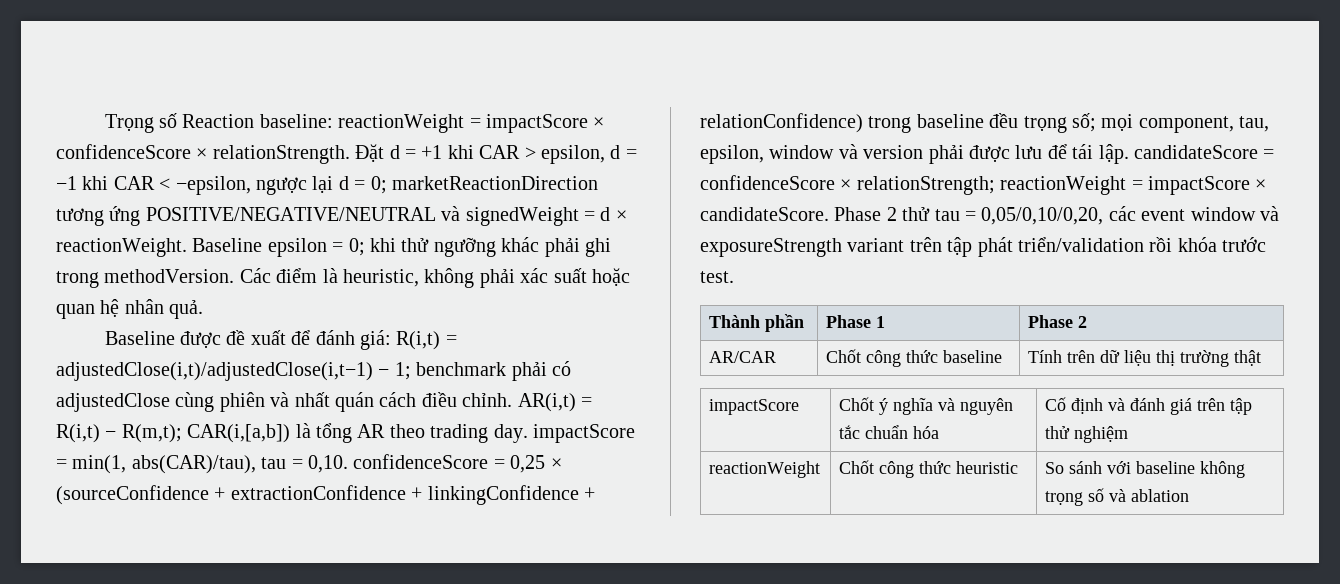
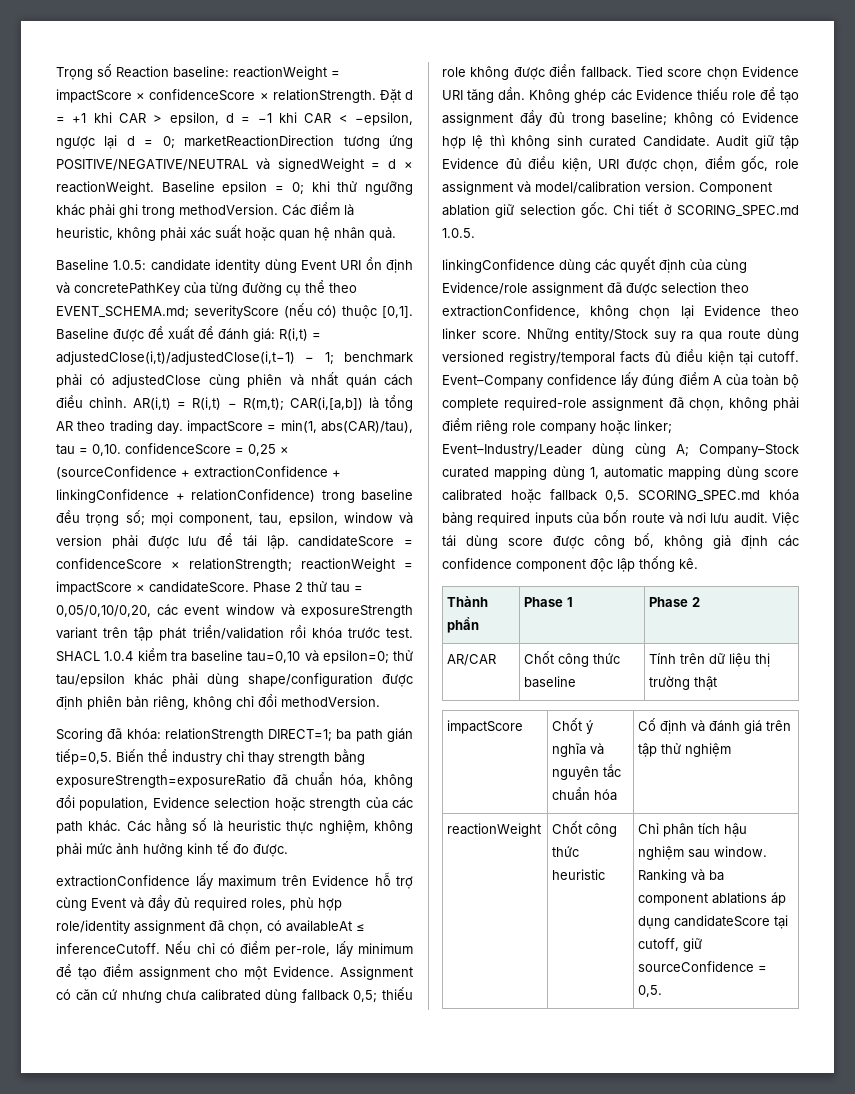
- Baseline được đề xuất để đánh giá: R(i,t) = adjustedClose(i,t)/adjustedClose(i,t−1) − 1; benchmark phải có adjustedClose cùng phiên và nhất quán cách điều chỉnh.
+ Baseline 1.0.5: candidate identity dùng Event URI ổn định và concretePathKey của từng đường cụ thể theo EVENT_SCHEMA.md; severityScore (nếu có) thuộc [0,1]. Baseline được đề xuất để đánh giá: R(i,t) = adjustedClose(i,t)/adjustedClose(i,t−1) − 1; benchmark phải có adjustedClose cùng phiên và nhất quán cách điều chỉnh.
+ SHACL 1.0.4 kiểm tra baseline tau=0,10 và epsilon=0; thử tau/epsilon khác phải dùng shape/configuration được định phiên bản riêng, không chỉ đổi methodVersion.
+ Scoring đã khóa: relationStrength DIRECT=1; ba path gián tiếp=0,5. Biến thể industry chỉ thay strength bằng exposureStrength=exposureRatio đã chuẩn hóa, không đổi population, Evidence selection hoặc strength của các path khác. Các hằng số là heuristic thực nghiệm, không phải mức ảnh hưởng kinh tế đo được.
+ extractionConfidence lấy maximum trên Evidence hỗ trợ cùng Event và đầy đủ required roles, phù hợp role/identity assignment đã chọn, có availableAt ≤ inferenceCutoff. Nếu chỉ có điểm per-role, lấy minimum để tạo điểm assignment cho một Evidence. Assignment có căn cứ nhưng chưa calibrated dùng fallback 0,5; thiếu role không được điền fallback. Tied score chọn Evidence URI tăng dần. Không ghép các Evidence thiếu role để tạo assignment đầy đủ trong baseline; không có Evidence hợp lệ thì không sinh curated Candidate. Audit giữ tập Evidence đủ điều kiện, URI được chọn, điểm gốc, role assignment và model/calibration version. Component ablation giữ selection gốc. Chi tiết ở SCORING_SPEC.md 1.0.5.
+ linkingConfidence dùng các quyết định của cùng Evidence/role assignment đã được selection theo extractionConfidence, không chọn lại Evidence theo linker score. Những entity/Stock suy ra qua route dùng versioned registry/temporal facts đủ điều kiện tại cutoff. Event–Company confidence lấy đúng điểm A của toàn bộ complete required-role assignment đã chọn, không phải điểm riêng role company hoặc linker; Event–Industry/Leader dùng cùng A; Company–Stock curated mapping dùng 1, automatic mapping dùng score calibrated hoặc fallback 0,5. SCORING_SPEC.md khóa bảng required inputs của bốn route và nơi lưu audit. Việc tái dùng score được công bố, không giả định các confidence component độc lập thống kê.
- reactionWeight | Chốt công thức heuristic | So sánh với baseline không trọng số và ablation
+ reactionWeight | Chốt công thức heuristic | Chỉ phân tích hậu nghiệm sau window. Ranking và ba component ablations áp dụng candidateScore tại cutoff, giữ sourceConfidence = 0,5.

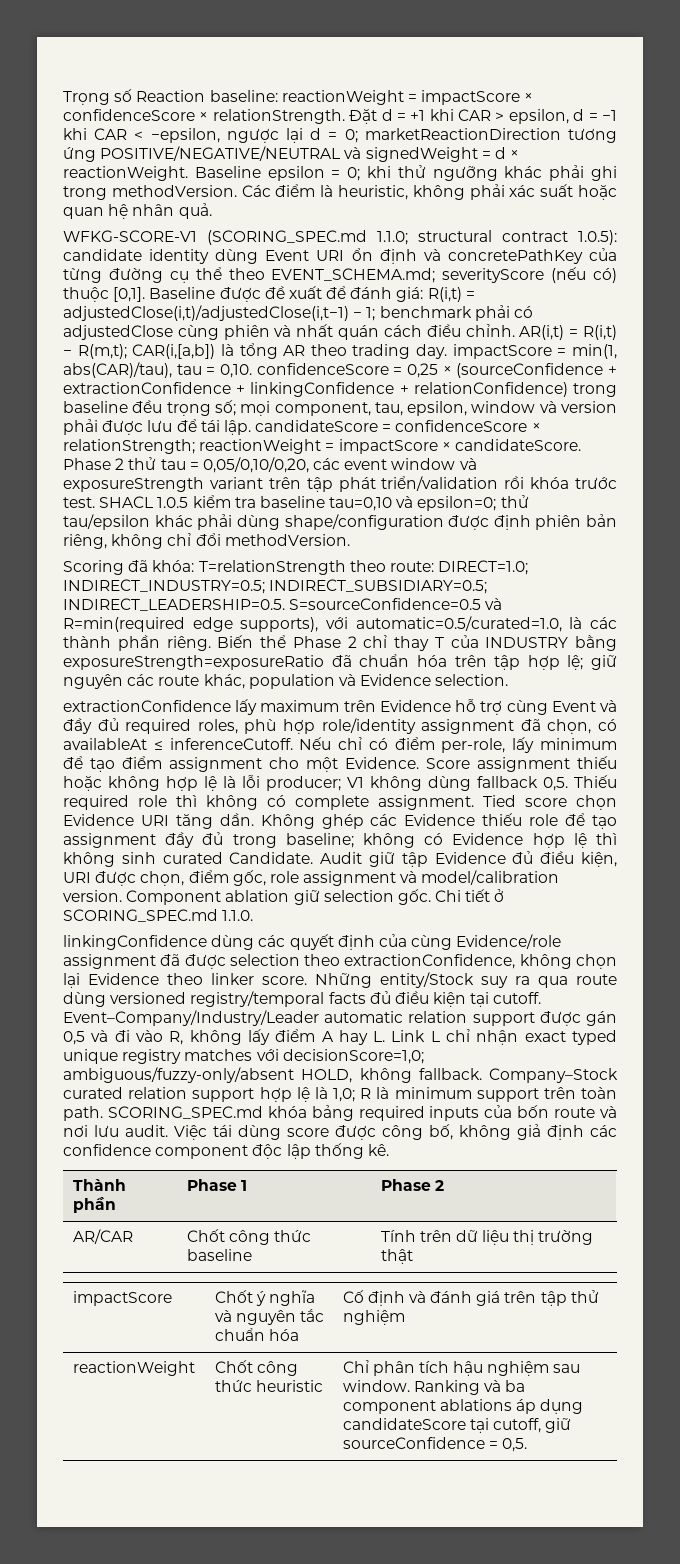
- Baseline 1.0.5: candidate identity dùng Event URI ổn định và concretePathKey của từng đường cụ thể theo EVENT_SCHEMA.md; severityScore (nếu có) thuộc [0,1].
+ WFKG-SCORE-V1 (SCORING_SPEC.md 1.1.0; structural contract 1.0.5): candidate identity dùng Event URI ổn định và concretePathKey của từng đường cụ thể theo EVENT_SCHEMA.md; severityScore (nếu có) thuộc [0,1].
- SHACL 1.0.4 kiểm tra baseline tau=0,10 và epsilon=0; thử tau/epsilon khác phải dùng shape/configuration được định phiên bản riêng, không chỉ đổi methodVersion.
+ SHACL 1.0.5 kiểm tra baseline tau=0,10 và epsilon=0; thử tau/epsilon khác phải dùng shape/configuration được định phiên bản riêng, không chỉ đổi methodVersion.
- Scoring đã khóa: relationStrength DIRECT=1; ba path gián tiếp=0,5. Biến thể industry chỉ thay strength bằng exposureStrength=exposureRatio đã chuẩn hóa, không đổi population, Evidence selection hoặc strength của các path khác. Các hằng số là heuristic thực nghiệm, không phải mức ảnh hưởng kinh tế đo được.
+ Scoring đã khóa: T=relationStrength theo route: DIRECT=1.0; INDIRECT_INDUSTRY=0.5; INDIRECT_SUBSIDIARY=0.5; INDIRECT_LEADERSHIP=0.5. S=sourceConfidence=0.5 và R=min(required edge supports), với automatic=0.5/curated=1.0, là các thành phần riêng. Biến thể Phase 2 chỉ thay T của INDUSTRY bằng exposureStrength=exposureRatio đã chuẩn hóa trên tập hợp lệ; giữ nguyên các route khác, population và Evidence selection.
- Assignment có căn cứ nhưng chưa calibrated dùng fallback 0,5; thiếu role không được điền fallback.
+ Score assignment thiếu hoặc không hợp lệ là lỗi producer; V1 không dùng fallback 0,5. Thiếu required role thì không có complete assignment.
- Chi tiết ở SCORING_SPEC.md 1.0.5.
+ Chi tiết ở SCORING_SPEC.md 1.1.0.
- Event–Company confidence lấy đúng điểm A của toàn bộ complete required-role assignment đã chọn, không phải điểm riêng role company hoặc linker; Event–Industry/Leader dùng cùng A; Company–Stock curated mapping dùng 1, automatic mapping dùng score calibrated hoặc fallback 0,5.
+ Event–Company/Industry/Leader automatic relation support được gán 0,5 và đi vào R, không lấy điểm A hay L. Link L chỉ nhận exact typed unique registry matches với decisionScore=1,0; ambiguous/fuzzy-only/absent HOLD, không fallback. Company–Stock curated relation support hợp lệ là 1,0; R là minimum support trên toàn path.

